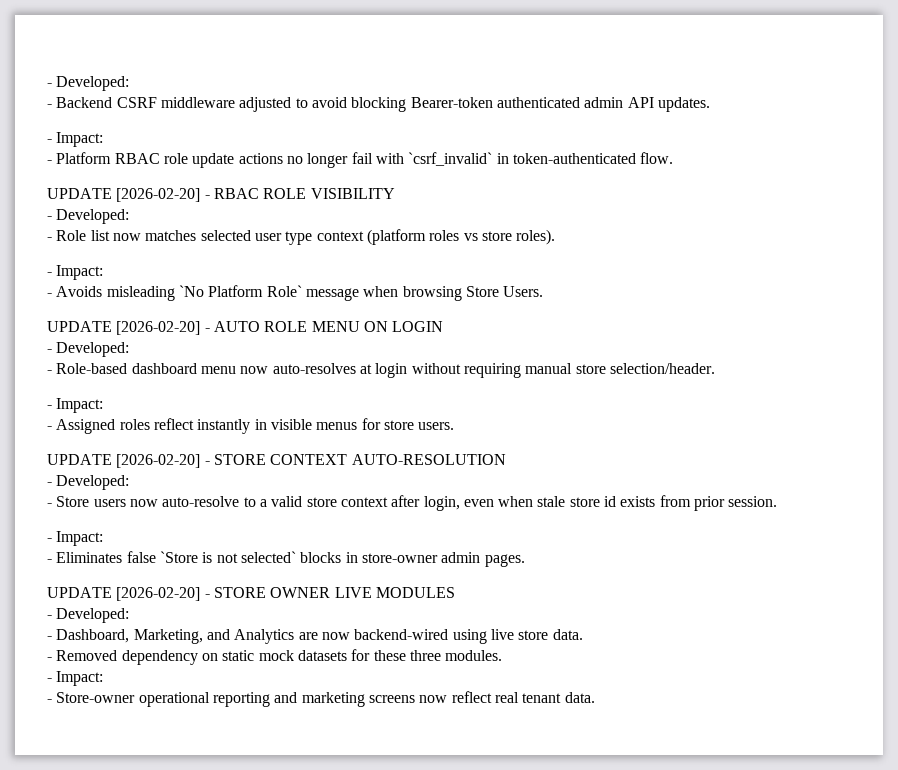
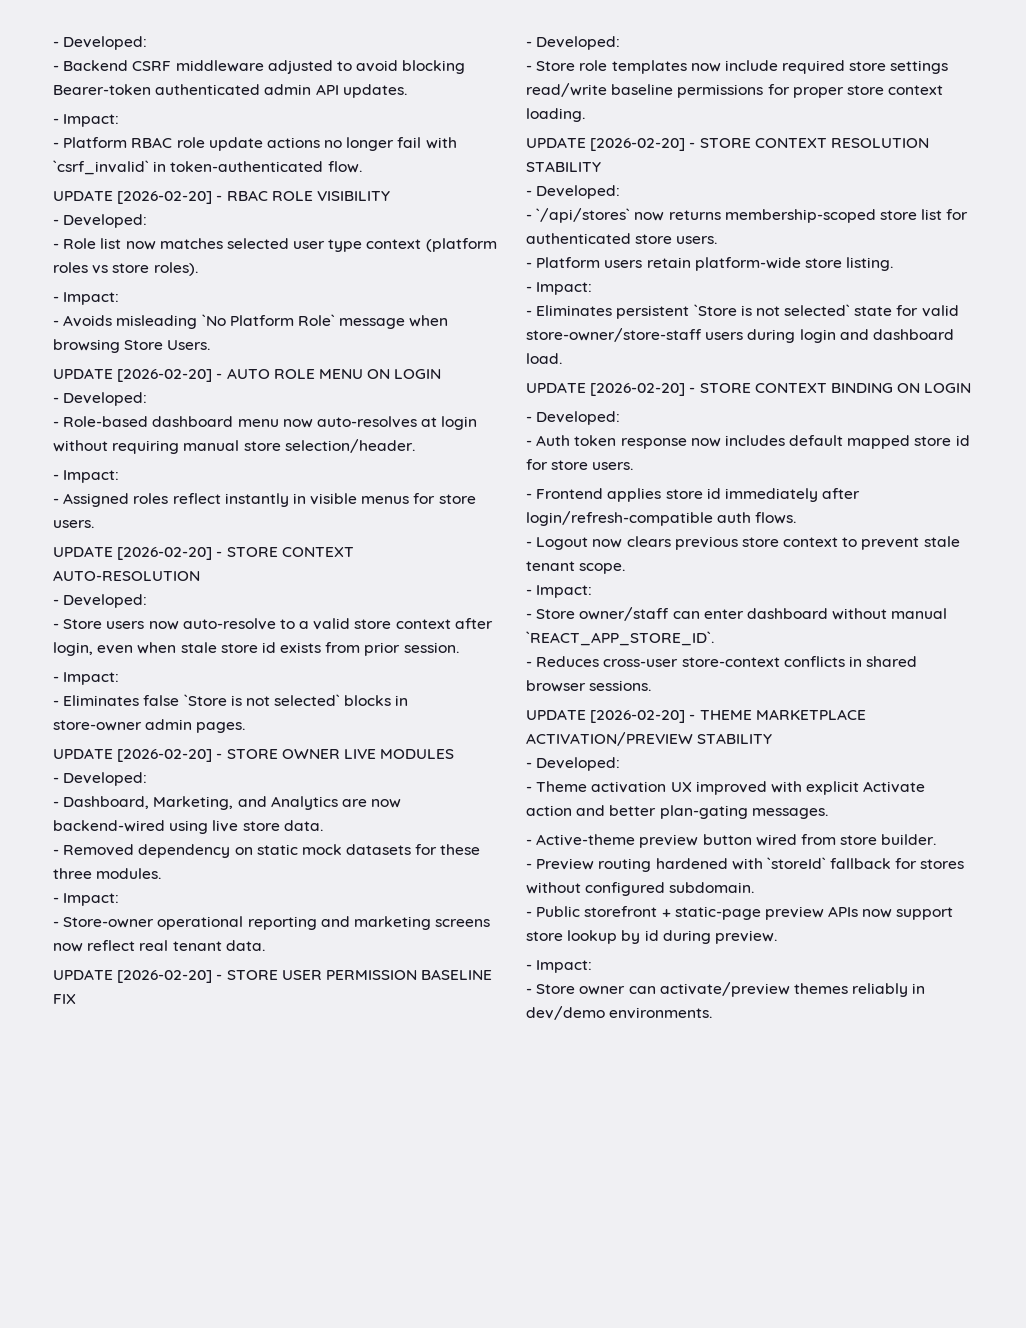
+ UPDATE [2026-02-20] - STORE USER PERMISSION BASELINE FIX
+ - Developed:
+ - Store role templates now include required store settings read/write baseline permissions for proper store context loading.
+ UPDATE [2026-02-20] - STORE CONTEXT RESOLUTION STABILITY
+ - Developed:
+ - `/api/stores` now returns membership-scoped store list for authenticated store users.
+ - Platform users retain platform-wide store listing.
+ - Impact:
+ - Eliminates persistent `Store is not selected` state for valid store-owner/store-staff users during login and dashboard load.
+ UPDATE [2026-02-20] - STORE CONTEXT BINDING ON LOGIN
+ - Developed:
+ - Auth token response now includes default mapped store id for store users.
+ - Frontend applies store id immediately after login/refresh-compatible auth flows.
+ - Logout now clears previous store context to prevent stale tenant scope.
+ - Impact:
+ - Store owner/staff can enter dashboard without manual `REACT_APP_STORE_ID`.
+ - Reduces cross-user store-context conflicts in shared browser sessions.
+ UPDATE [2026-02-20] - THEME MARKETPLACE ACTIVATION/PREVIEW STABILITY
+ - Developed:
+ - Theme activation UX improved with explicit Activate action and better plan-gating messages.
+ - Active-theme preview button wired from store builder.
+ - Preview routing hardened with `storeId` fallback for stores without configured subdomain.
+ - Public storefront + static-page preview APIs now support store lookup by id during preview.
+ - Impact:
+ - Store owner can activate/preview themes reliably in dev/demo environments.

